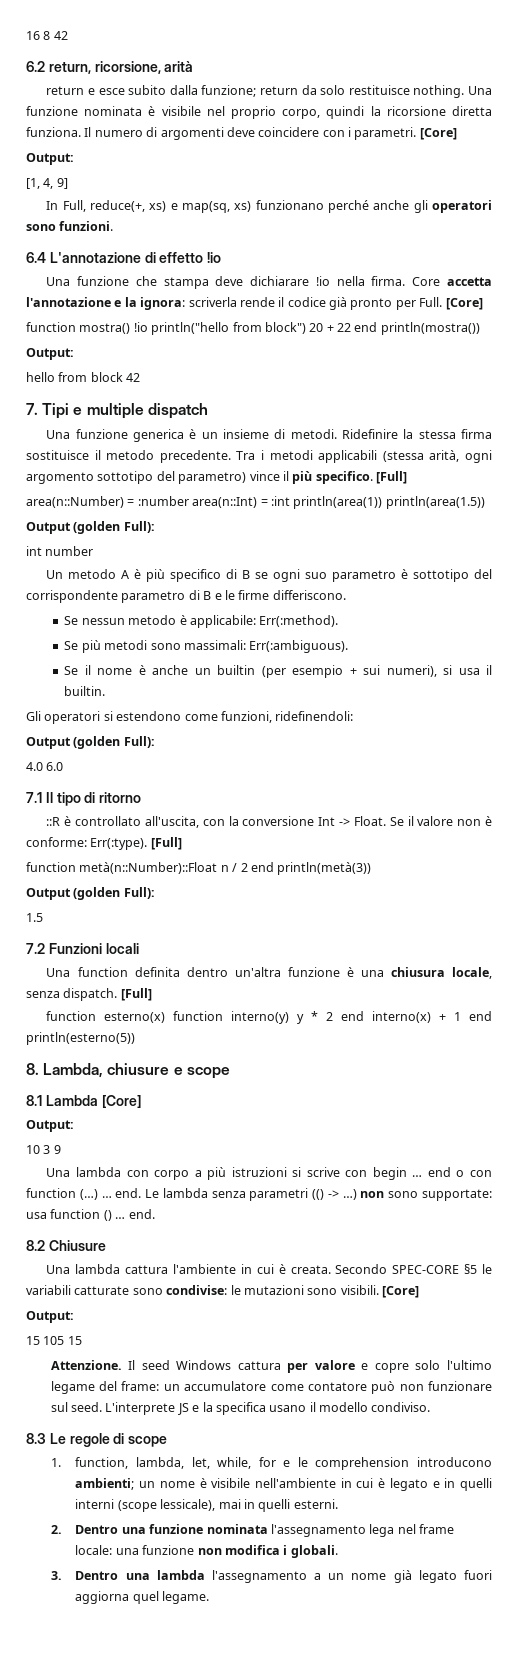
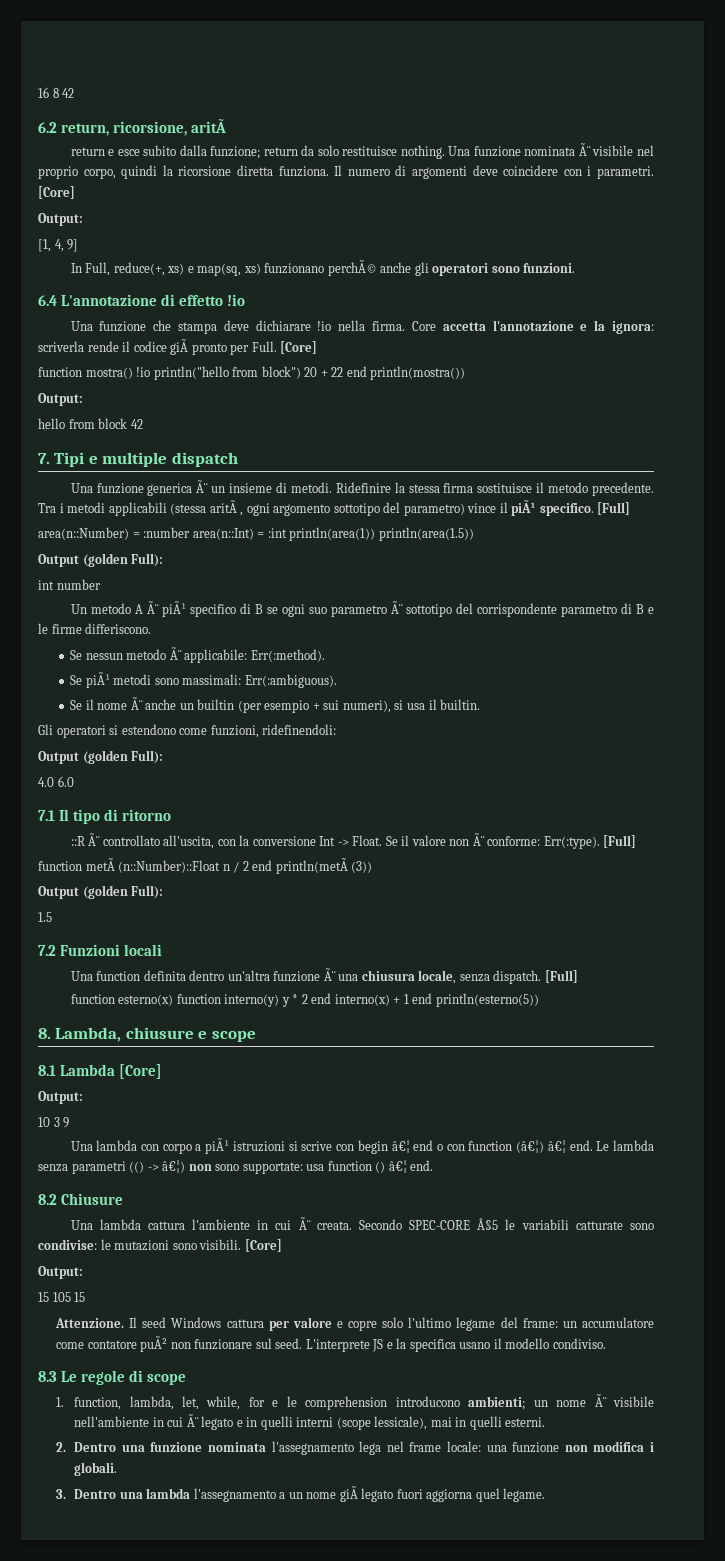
- 6.2 return, ricorsione, arità
+ 6.2 return, ricorsione, aritÃ
- Una funzione nominata è visibile nel proprio corpo, quindi la ricorsione diretta funziona.
+ Una funzione nominata Ã¨ visibile nel proprio corpo, quindi la ricorsione diretta funziona.
- In Full, reduce(+, xs) e map(sq, xs) funzionano perché anche gli operatori sono funzioni.
+ In Full, reduce(+, xs) e map(sq, xs) funzionano perchÃ© anche gli operatori sono funzioni.
- Core accetta l'annotazione e la ignora: scriverla rende il codice già pronto per Full.
+ Core accetta l'annotazione e la ignora: scriverla rende il codice giÃ pronto per Full.
- Una funzione generica è un insieme di metodi.
+ Una funzione generica Ã¨ un insieme di metodi.
- Tra i metodi applicabili (stessa arità, ogni argomento sottotipo del parametro) vince il più specifico.
+ Tra i metodi applicabili (stessa aritÃ , ogni argomento sottotipo del parametro) vince il piÃ¹ specifico.
- Un metodo A è più specifico di B se ogni suo parametro è sottotipo del corrispondente parametro di B e le firme differiscono.
+ Un metodo A Ã¨ piÃ¹ specifico di B se ogni suo parametro Ã¨ sottotipo del corrispondente parametro di B e le firme differiscono.
- Se nessun metodo è applicabile: Err(:method).
+ Se nessun metodo Ã¨ applicabile: Err(:method).
- Se più metodi sono massimali: Err(:ambiguous).
+ Se piÃ¹ metodi sono massimali: Err(:ambiguous).
- Se il nome è anche un builtin (per esempio + sui numeri), si usa il builtin.
+ Se il nome Ã¨ anche un builtin (per esempio + sui numeri), si usa il builtin.
- ::R è controllato all'uscita, con la conversione Int -> Float.
+ ::R Ã¨ controllato all'uscita, con la conversione Int -> Float.
- Se il valore non è conforme: Err(:type).
+ Se il valore non Ã¨ conforme: Err(:type).
- function metà(n::Number)::Float n / 2 end println(metà(3))
+ function metÃ (n::Number)::Float n / 2 end println(metÃ (3))
- Una function definita dentro un'altra funzione è una chiusura locale, senza dispatch.
+ Una function definita dentro un'altra funzione Ã¨ una chiusura locale, senza dispatch.
- Una lambda con corpo a più istruzioni si scrive con begin … end o con function (…) … end.
+ Una lambda con corpo a piÃ¹ istruzioni si scrive con begin â€¦ end o con function (â€¦) â€¦ end.
- Le lambda senza parametri (() -> …) non sono supportate: usa function () … end.
+ Le lambda senza parametri (() -> â€¦) non sono supportate: usa function () â€¦ end.
- Una lambda cattura l'ambiente in cui è creata.
+ Una lambda cattura l'ambiente in cui Ã¨ creata.
- Secondo SPEC-CORE §5 le variabili catturate sono condivise: le mutazioni sono visibili.
+ Secondo SPEC-CORE Â§5 le variabili catturate sono condivise: le mutazioni sono visibili.
- Il seed Windows cattura per valore e copre solo l'ultimo legame del frame: un accumulatore come contatore può non funzionare sul seed.
+ Il seed Windows cattura per valore e copre solo l'ultimo legame del frame: un accumulatore come contatore puÃ² non funzionare sul seed.
- 1. function, lambda, let, while, for e le comprehension introducono ambienti; un nome è visibile nell'ambiente in cui è legato e in quelli interni (scope lessicale), mai in quelli esterni.
+ 1. function, lambda, let, while, for e le comprehension introducono ambienti; un nome Ã¨ visibile nell'ambiente in cui Ã¨ legato e in quelli interni (scope lessicale), mai in quelli esterni.
- 3. Dentro una lambda l'assegnamento a un nome già legato fuori aggiorna quel legame.
+ 3. Dentro una lambda l'assegnamento a un nome giÃ legato fuori aggiorna quel legame.

